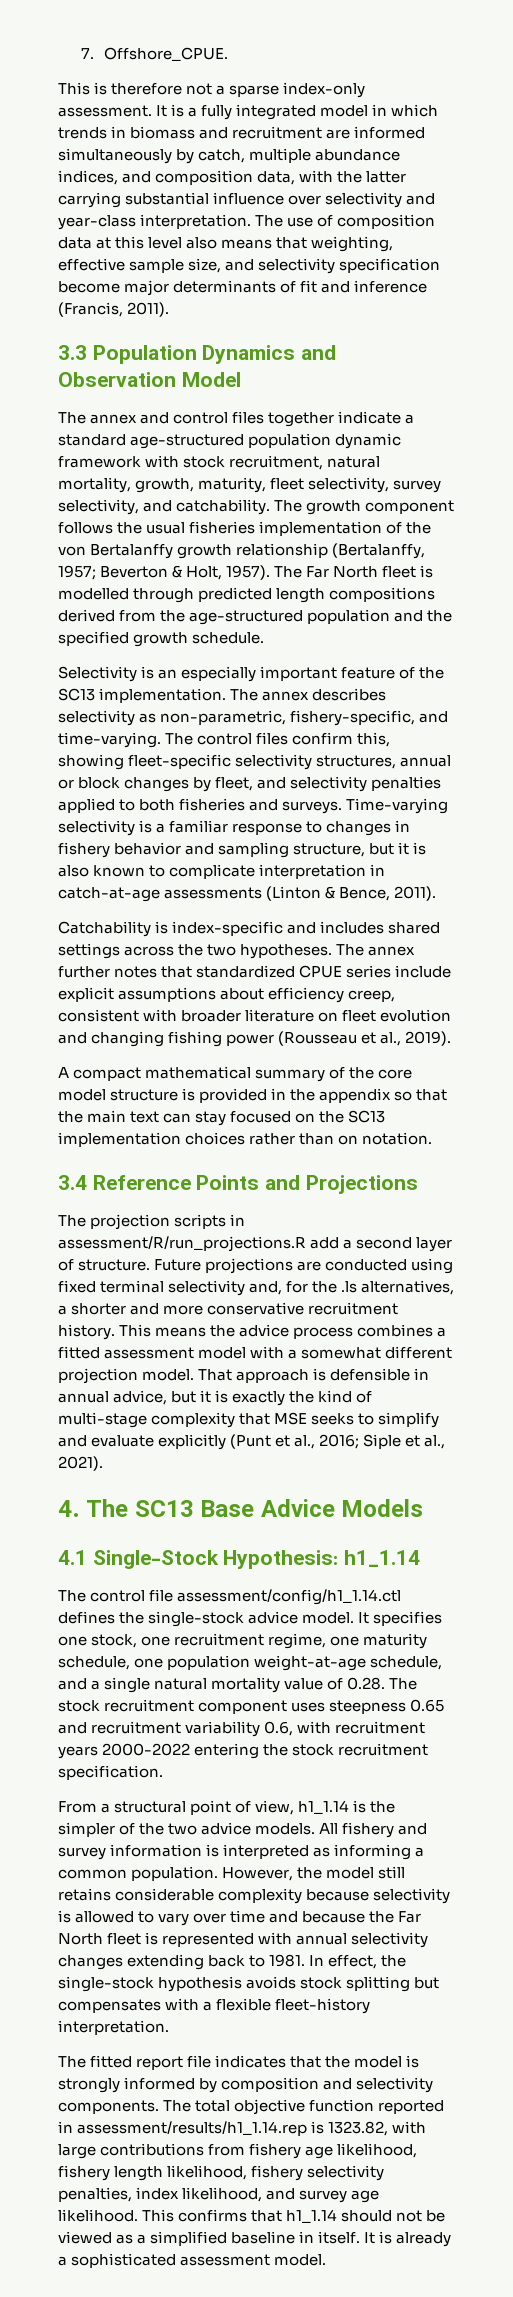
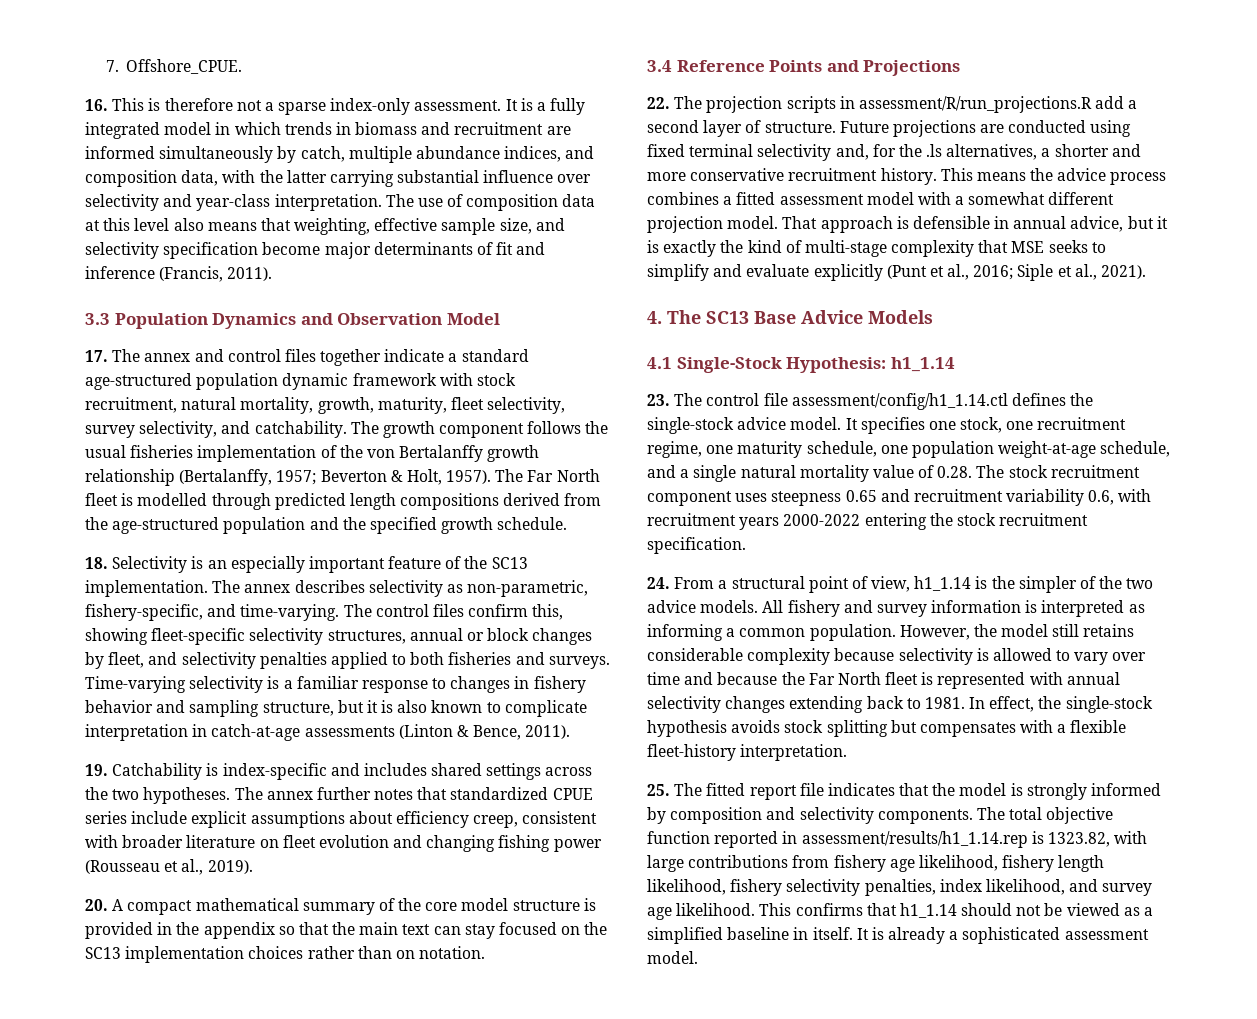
- This is therefore not a sparse index-only assessment.
+ 16. This is therefore not a sparse index-only assessment.
- The annex and control files together indicate a standard age-structured population dynamic framework with stock recruitment, natural mortality, growth, maturity, fleet selectivity, survey selectivity, and catchability.
+ 17. The annex and control files together indicate a standard age-structured population dynamic framework with stock recruitment, natural mortality, growth, maturity, fleet selectivity, survey selectivity, and catchability.
- Selectivity is an especially important feature of the SC13 implementation.
+ 18. Selectivity is an especially important feature of the SC13 implementation.
- Catchability is index-specific and includes shared settings across the two hypotheses.
+ 19. Catchability is index-specific and includes shared settings across the two hypotheses.
- A compact mathematical summary of the core model structure is provided in the appendix so that the main text can stay focused on the SC13 implementation choices rather than on notation.
+ 20. A compact mathematical summary of the core model structure is provided in the appendix so that the main text can stay focused on the SC13 implementation choices rather than on notation.
- The projection scripts in assessment/R/run_projections.R add a second layer of structure.
+ 22. The projection scripts in assessment/R/run_projections.R add a second layer of structure.
- The control file assessment/config/h1_1.14.ctl defines the single-stock advice model.
+ 23. The control file assessment/config/h1_1.14.ctl defines the single-stock advice model.
- From a structural point of view, h1_1.14 is the simpler of the two advice models.
+ 24. From a structural point of view, h1_1.14 is the simpler of the two advice models.
- The fitted report file indicates that the model is strongly informed by composition and selectivity components.
+ 25. The fitted report file indicates that the model is strongly informed by composition and selectivity components.

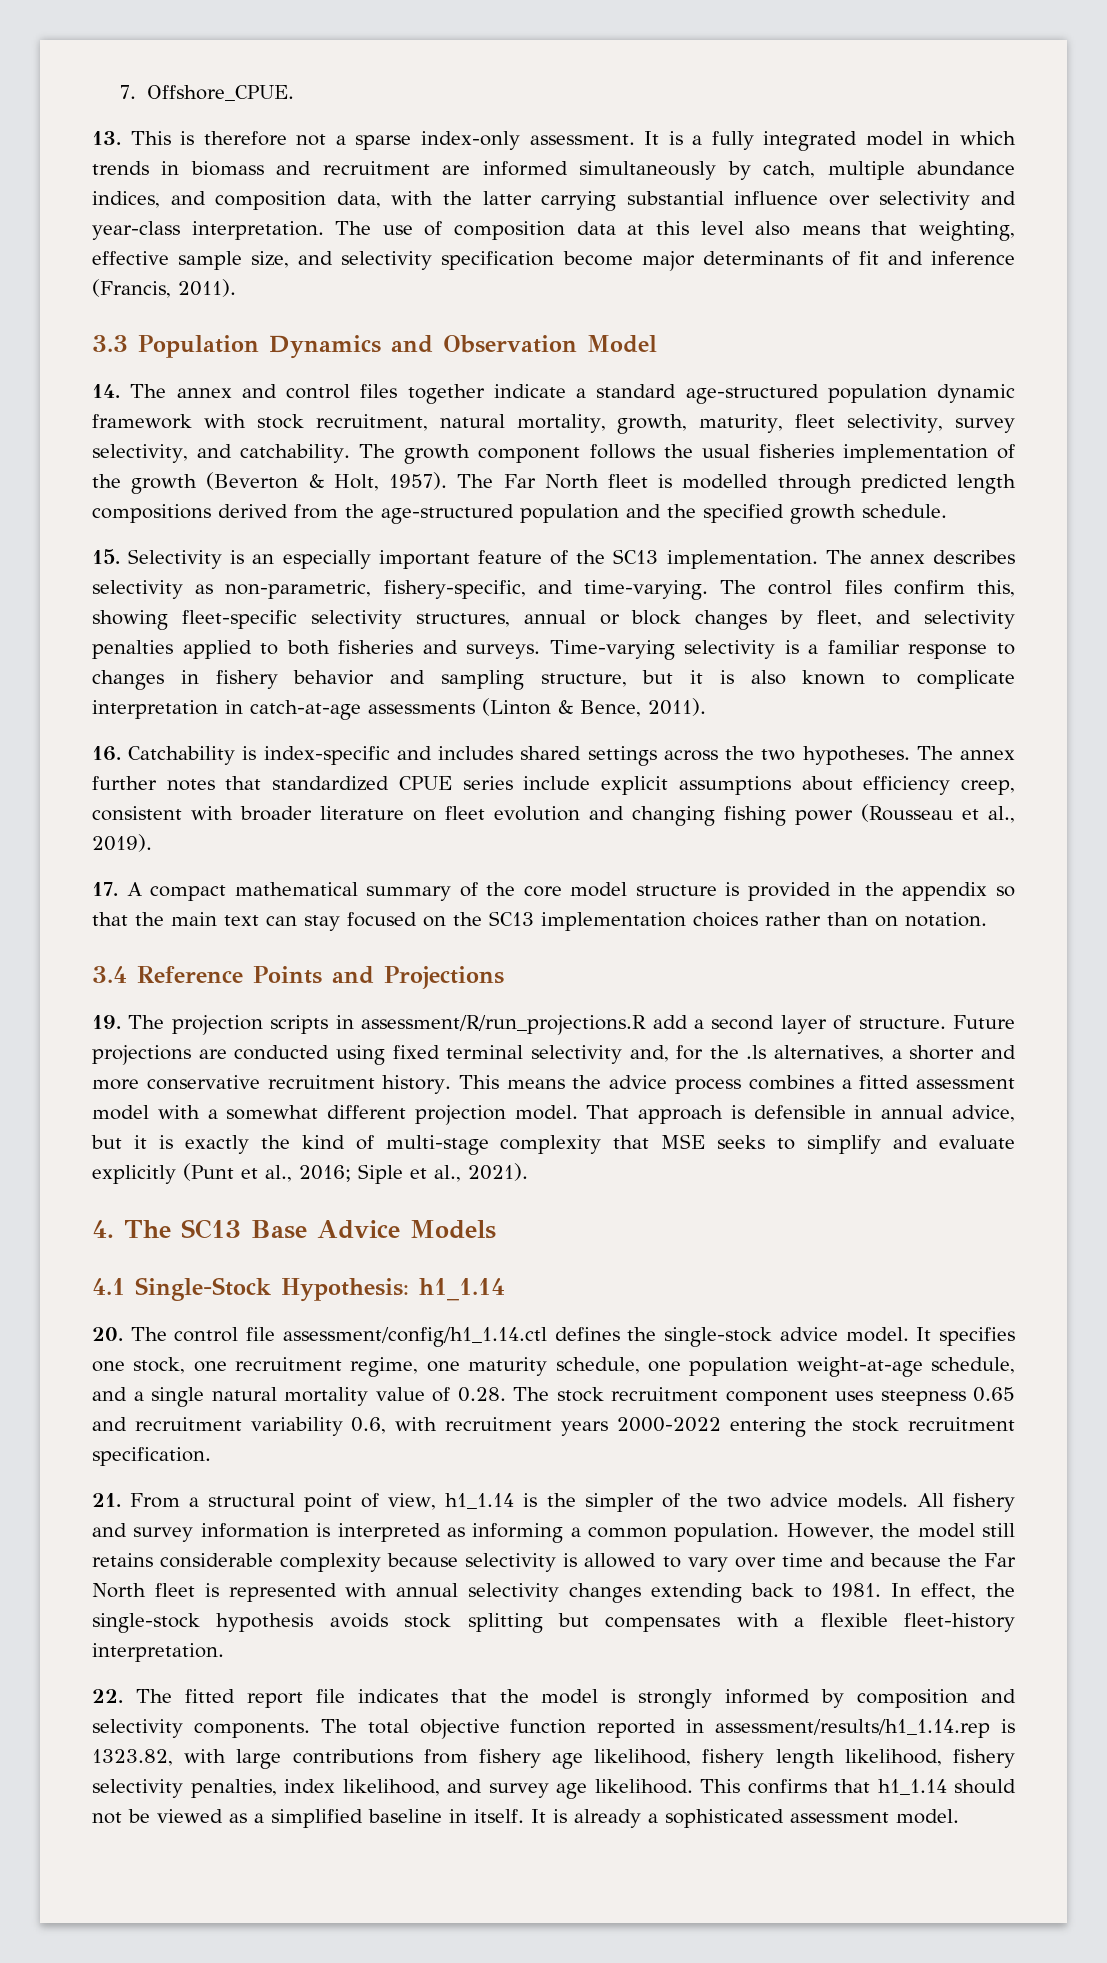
- 16. This is therefore not a sparse index-only assessment.
+ 13. This is therefore not a sparse index-only assessment.
- 17. The annex and control files together indicate a standard age-structured population dynamic framework with stock recruitment, natural mortality, growth, maturity, fleet selectivity, survey selectivity, and catchability.
+ 14. The annex and control files together indicate a standard age-structured population dynamic framework with stock recruitment, natural mortality, growth, maturity, fleet selectivity, survey selectivity, and catchability.
- The growth component follows the usual fisheries implementation of the von Bertalanffy growth relationship (Bertalanffy, 1957; Beverton & Holt, 1957).
+ The growth component follows the usual fisheries implementation of the growth (Beverton & Holt, 1957).
- 18. Selectivity is an especially important feature of the SC13 implementation.
+ 15. Selectivity is an especially important feature of the SC13 implementation.
- 19. Catchability is index-specific and includes shared settings across the two hypotheses.
+ 16. Catchability is index-specific and includes shared settings across the two hypotheses.
- 20. A compact mathematical summary of the core model structure is provided in the appendix so that the main text can stay focused on the SC13 implementation choices rather than on notation.
+ 17. A compact mathematical summary of the core model structure is provided in the appendix so that the main text can stay focused on the SC13 implementation choices rather than on notation.
- 22. The projection scripts in assessment/R/run_projections.R add a second layer of structure.
+ 19. The projection scripts in assessment/R/run_projections.R add a second layer of structure.
- 23. The control file assessment/config/h1_1.14.ctl defines the single-stock advice model.
+ 20. The control file assessment/config/h1_1.14.ctl defines the single-stock advice model.
- 24. From a structural point of view, h1_1.14 is the simpler of the two advice models.
+ 21. From a structural point of view, h1_1.14 is the simpler of the two advice models.
- 25. The fitted report file indicates that the model is strongly informed by composition and selectivity components.
+ 22. The fitted report file indicates that the model is strongly informed by composition and selectivity components.

